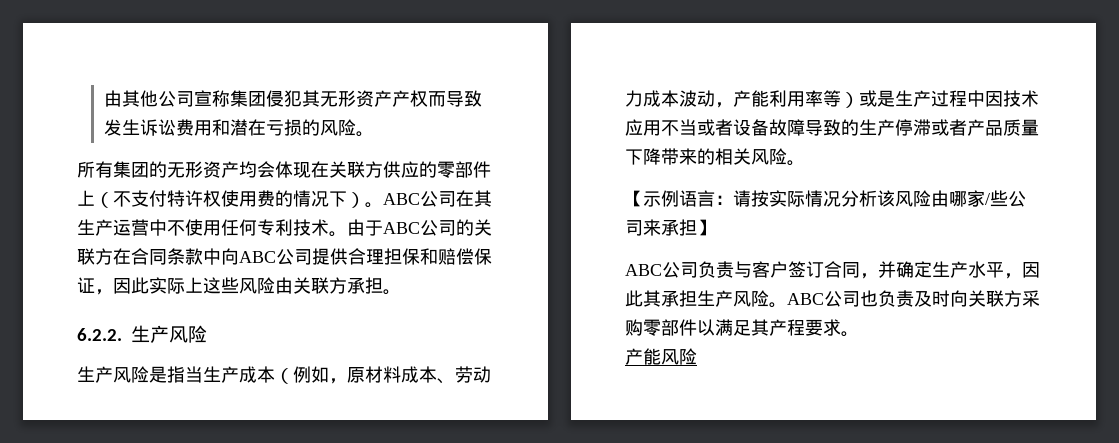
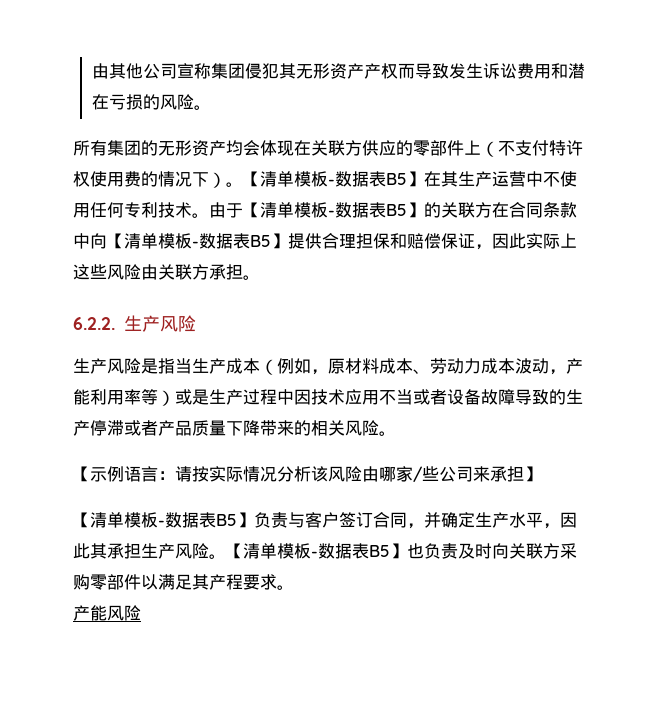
- ABC公司在其生产运营中不使用任何专利技术。
+ 【清单模板-数据表B5】在其生产运营中不使用任何专利技术。
- 由于ABC公司的关联方在合同条款中向ABC公司提供合理担保和赔偿保证，因此实际上这些风险由关联方承担。
+ 由于【清单模板-数据表B5】的关联方在合同条款中向【清单模板-数据表B5】提供合理担保和赔偿保证，因此实际上这些风险由关联方承担。
- ABC公司负责与客户签订合同，并确定生产水平，因此其承担生产风险。
+ 【清单模板-数据表B5】负责与客户签订合同，并确定生产水平，因此其承担生产风险。
- ABC公司也负责及时向关联方采购零部件以满足其产程要求。
+ 【清单模板-数据表B5】也负责及时向关联方采购零部件以满足其产程要求。

